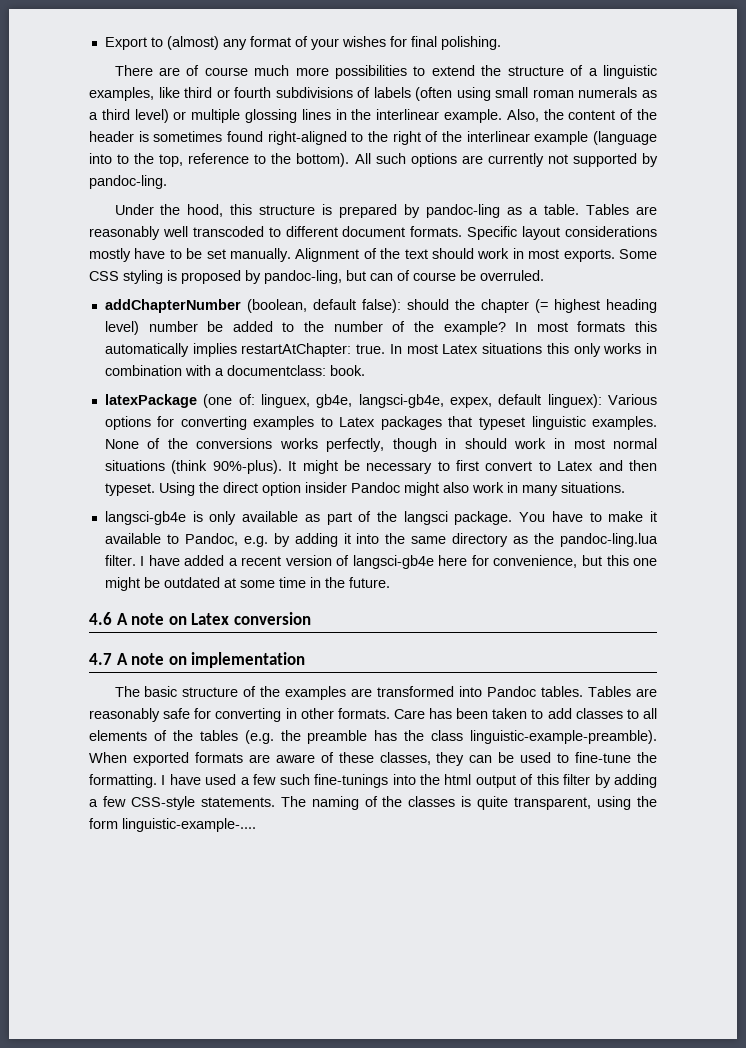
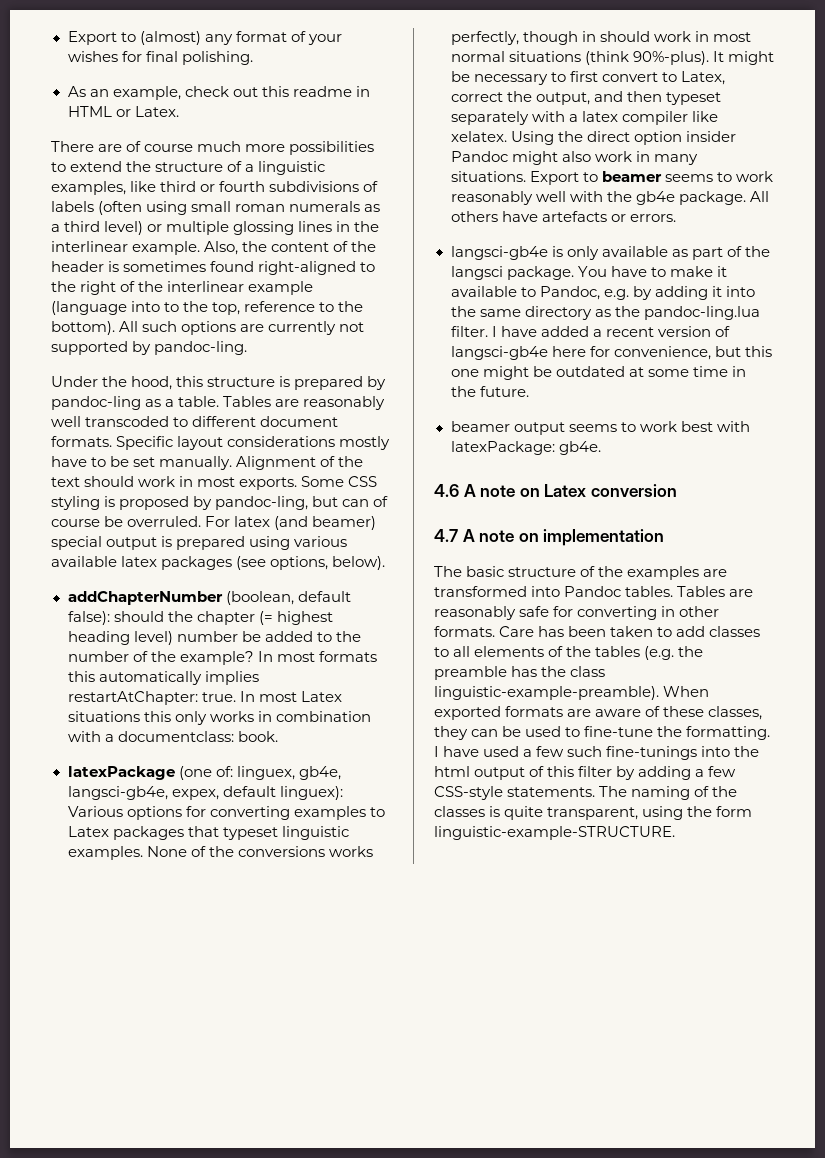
+ As an example, check out this readme in HTML or Latex.
+ For latex (and beamer) special output is prepared using various available latex packages (see options, below).
- It might be necessary to first convert to Latex and then typeset.
+ It might be necessary to first convert to Latex, correct the output, and then typeset separately with a latex compiler like xelatex.
+ Export to beamer seems to work reasonably well with the gb4e package. All others have artefacts or errors.
+ beamer output seems to work best with latexPackage: gb4e.
- The naming of the classes is quite transparent, using the form linguistic-example-....
+ The naming of the classes is quite transparent, using the form linguistic-example-STRUCTURE.

